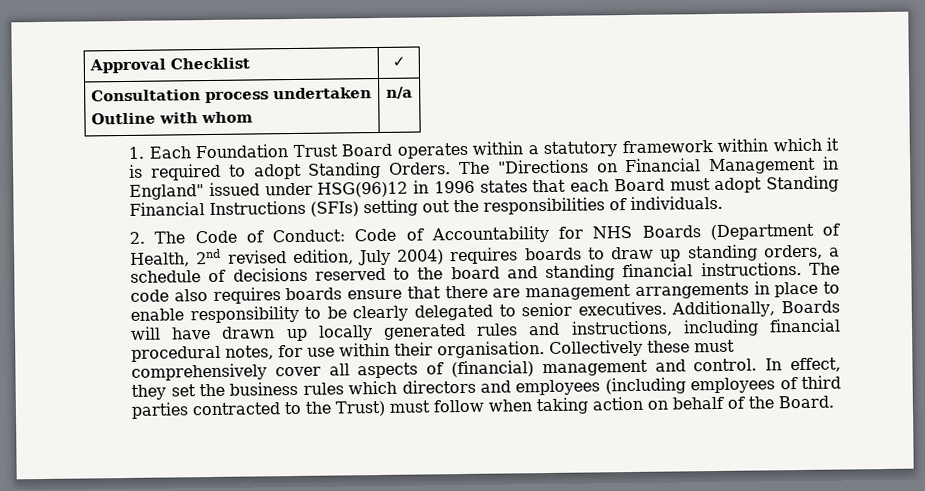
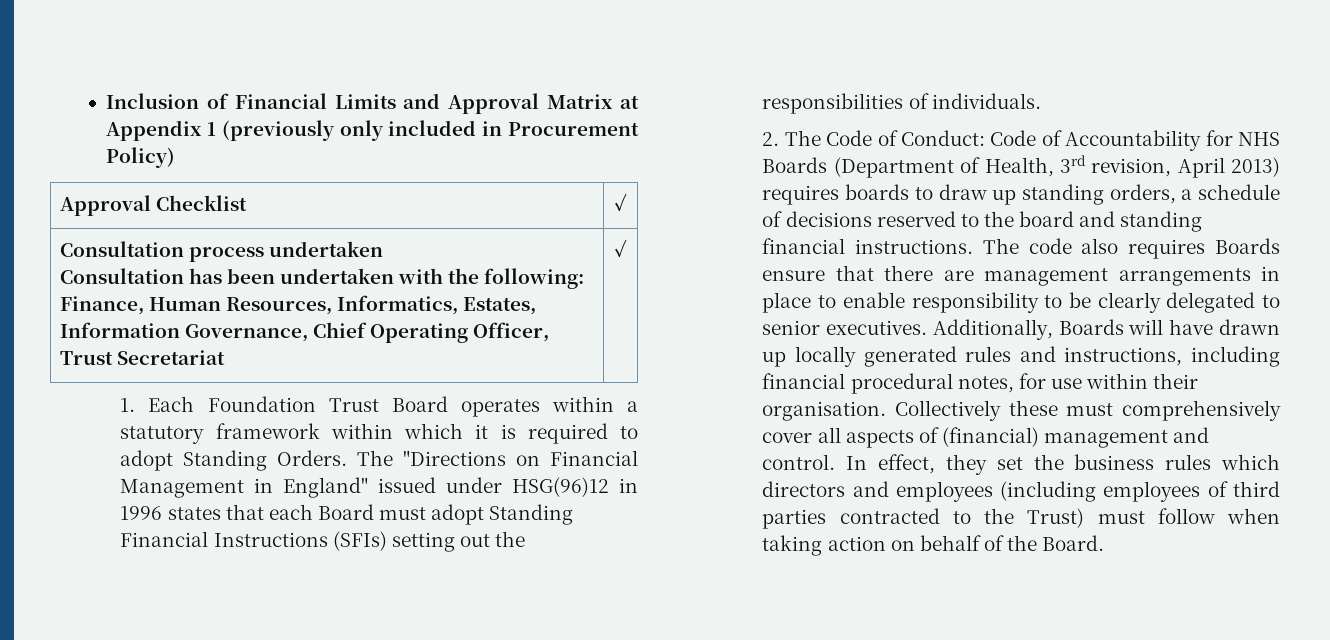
+ Inclusion of Financial Limits and Approval Matrix at Appendix 1 (previously only included in Procurement Policy)
  Consultation process undertaken
- Outline with whom | n/a
+ Consultation has been undertaken with the following: Finance, Human Resources, Informatics, Estates, Information Governance, Chief Operating Officer, Trust Secretariat | ✓
- 2. The Code of Conduct: Code of Accountability for NHS Boards (Department of Health, 2nd revised edition, July 2004) requires boards to draw up standing orders, a schedule of decisions reserved to the board and standing financial instructions.
+ 2. The Code of Conduct: Code of Accountability for NHS Boards (Department of Health, 3rd revision, April 2013) requires boards to draw up standing orders, a schedule of decisions reserved to the board and standing financial instructions.
- The code also requires boards ensure that there are management arrangements in place to enable responsibility to be clearly delegated to senior executives.
+ The code also requires Boards ensure that there are management arrangements in place to enable responsibility to be clearly delegated to senior executives.

